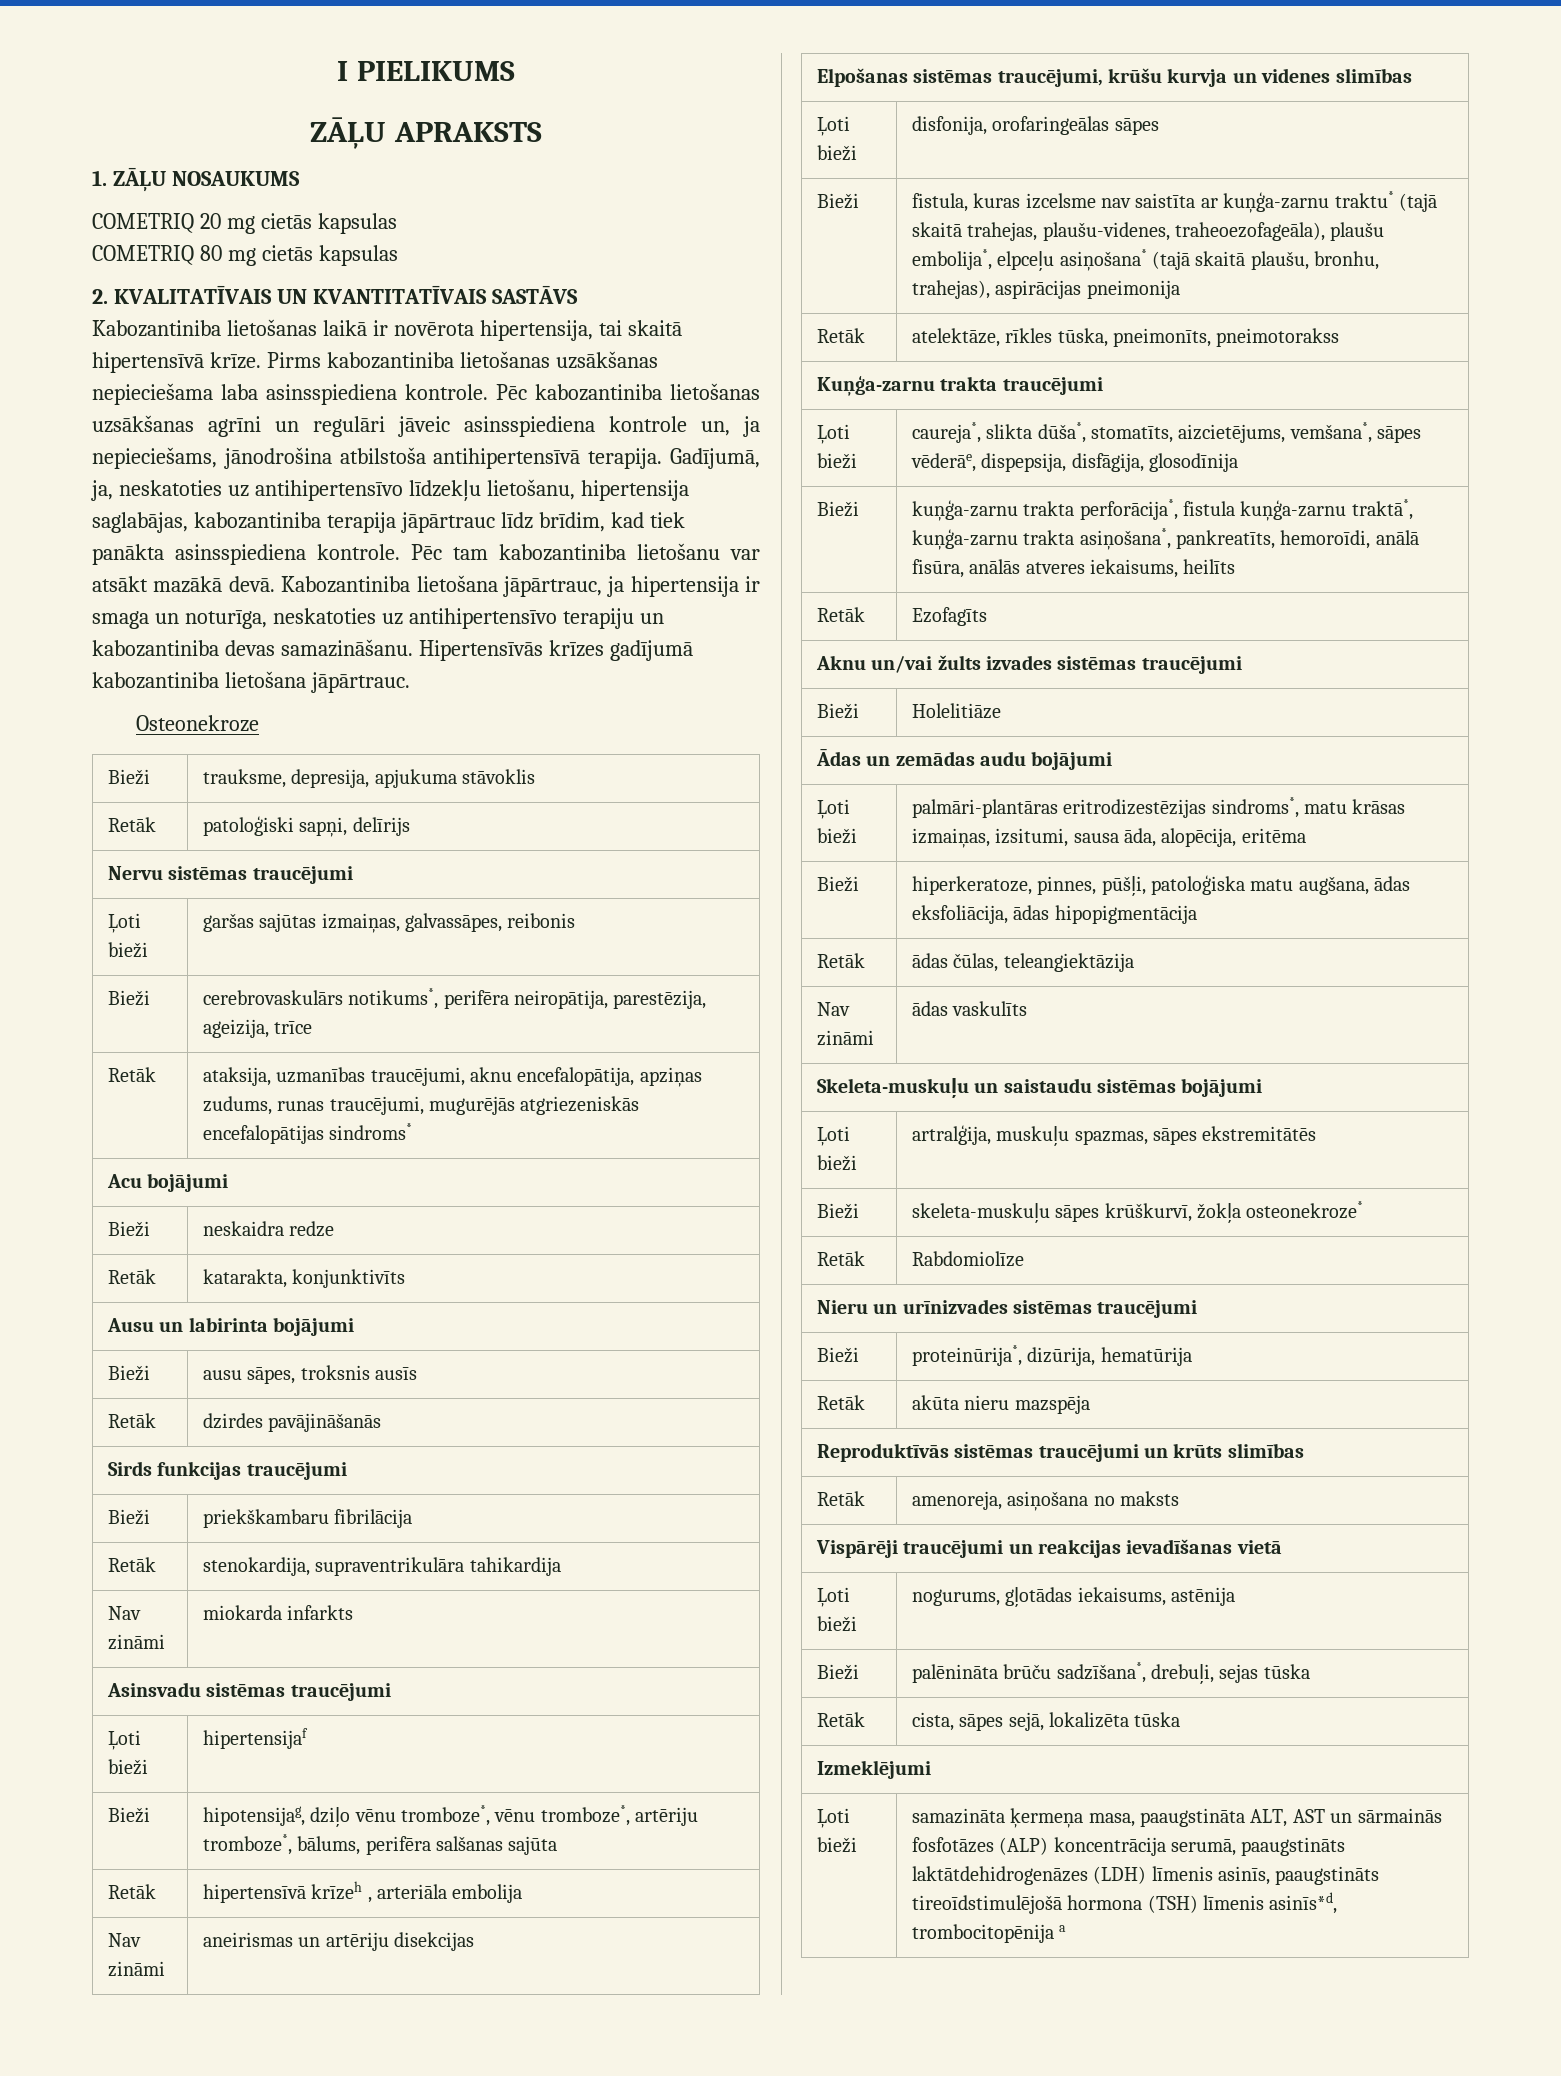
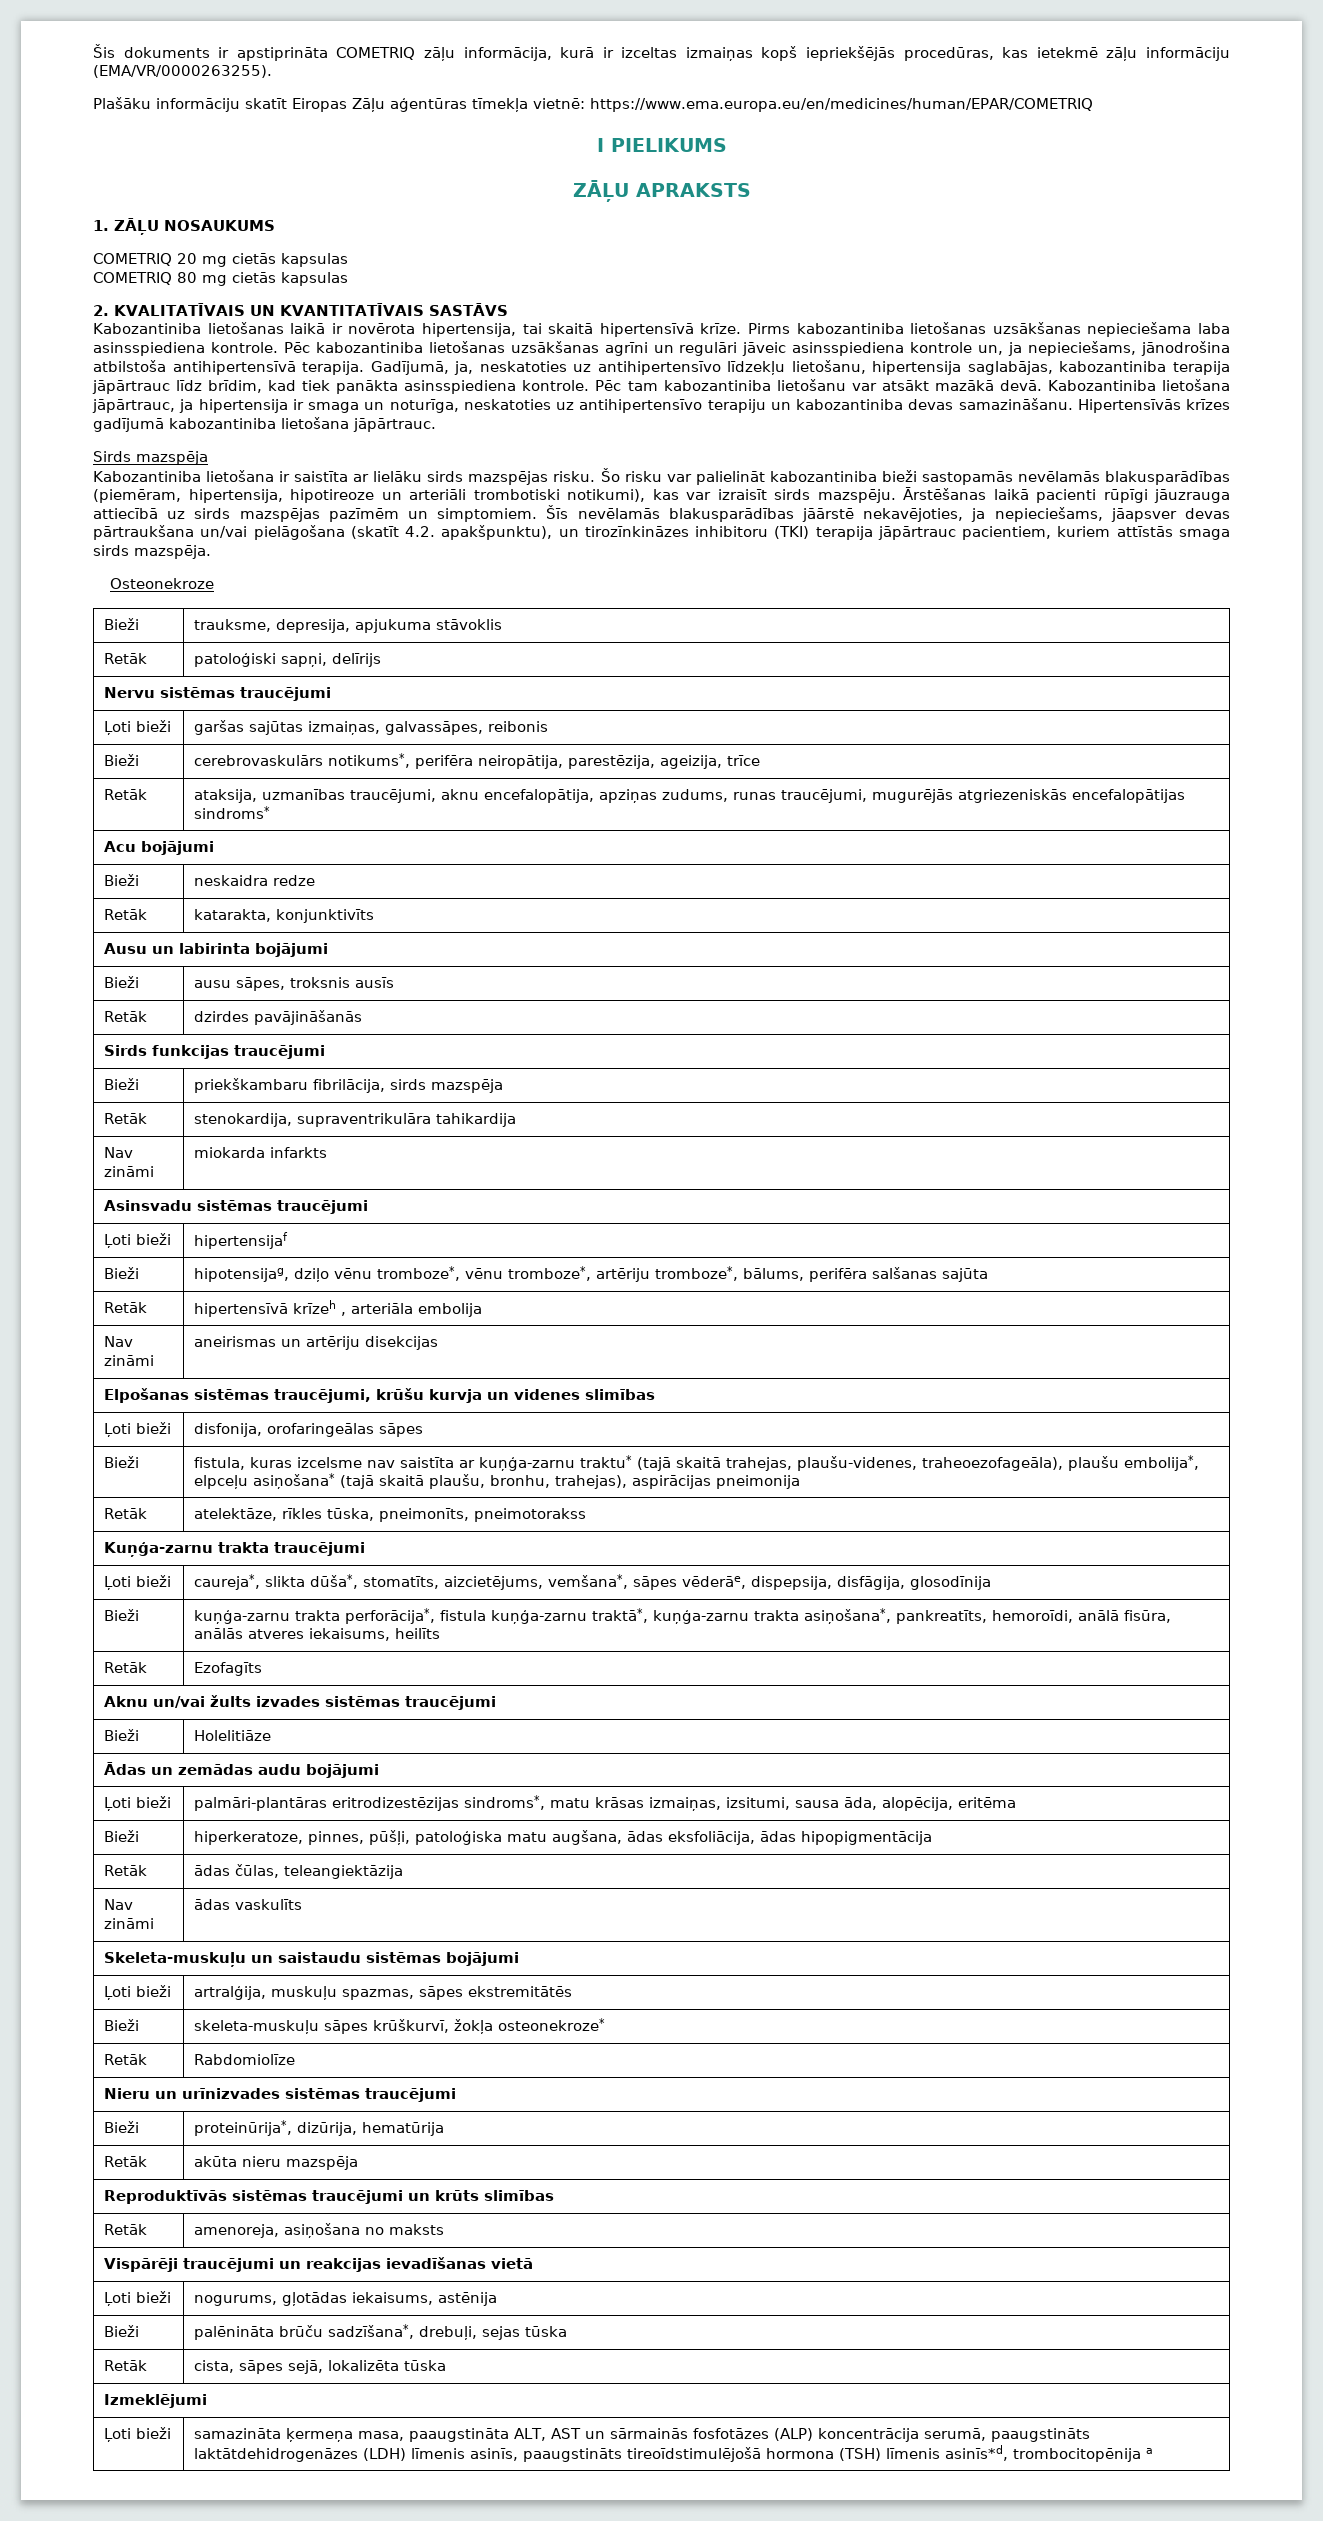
+ Šis dokuments ir apstiprināta COMETRIQ zāļu informācija, kurā ir izceltas izmaiņas kopš iepriekšējās procedūras, kas ietekmē zāļu informāciju (EMA/VR/0000263255).
+ Plašāku informāciju skatīt Eiropas Zāļu aģentūras tīmekļa vietnē: https://www.ema.europa.eu/en/medicines/human/EPAR/COMETRIQ
+ Sirds mazspēja
+ Kabozantiniba lietošana ir saistīta ar lielāku sirds mazspējas risku. Šo risku var palielināt kabozantiniba bieži sastopamās nevēlamās blakusparādības (piemēram, hipertensija, hipotireoze un arteriāli trombotiski notikumi), kas var izraisīt sirds mazspēju. Ārstēšanas laikā pacienti rūpīgi jāuzrauga attiecībā uz sirds mazspējas pazīmēm un simptomiem. Šīs nevēlamās blakusparādības jāārstē nekavējoties, ja nepieciešams, jāapsver devas pārtraukšana un/vai pielāgošana (skatīt 4.2. apakšpunktu), un tirozīnkināzes inhibitoru (TKI) terapija jāpārtrauc pacientiem, kuriem attīstās smaga sirds mazspēja.
- Bieži | priekškambaru fibrilācija
+ Bieži | priekškambaru fibrilācija, sirds mazspēja

